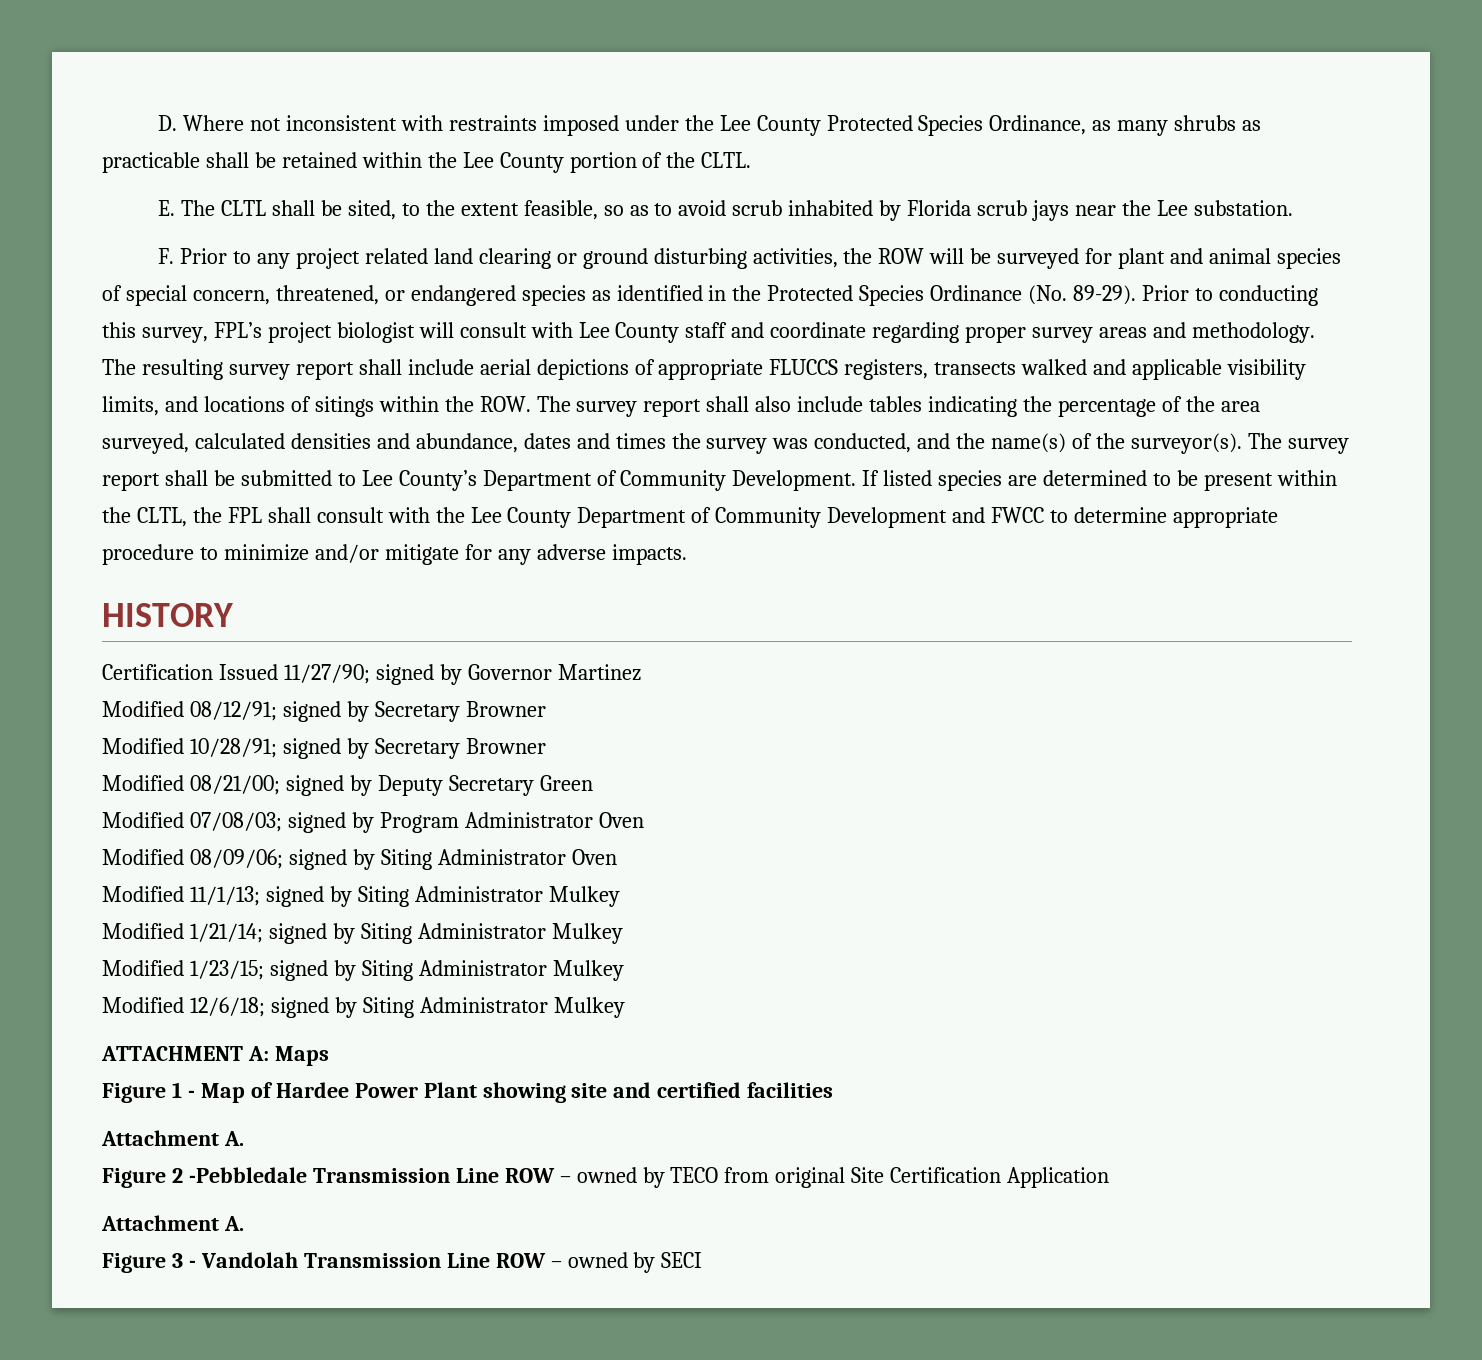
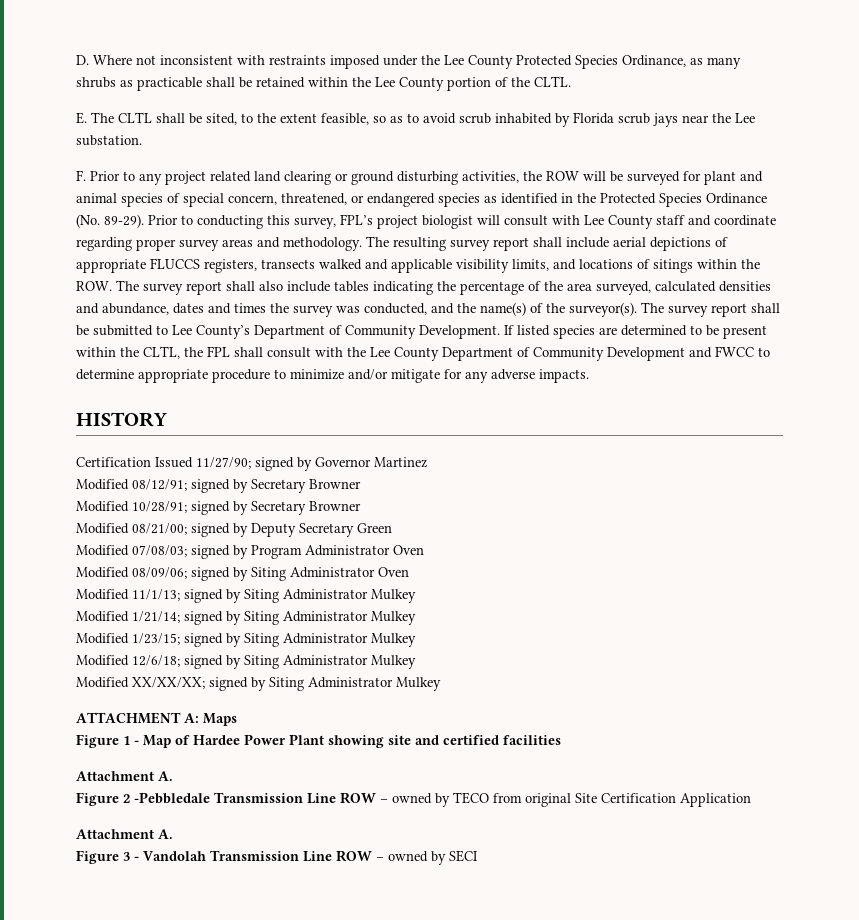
+ Modified XX/XX/XX; signed by Siting Administrator Mulkey

